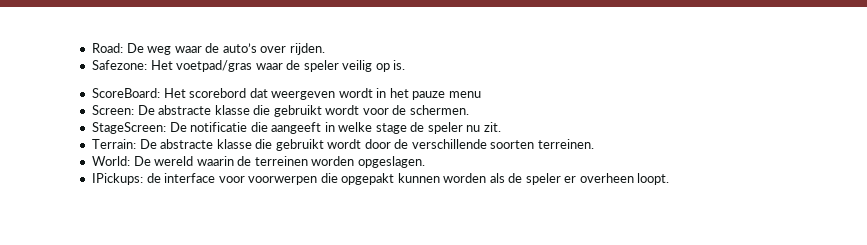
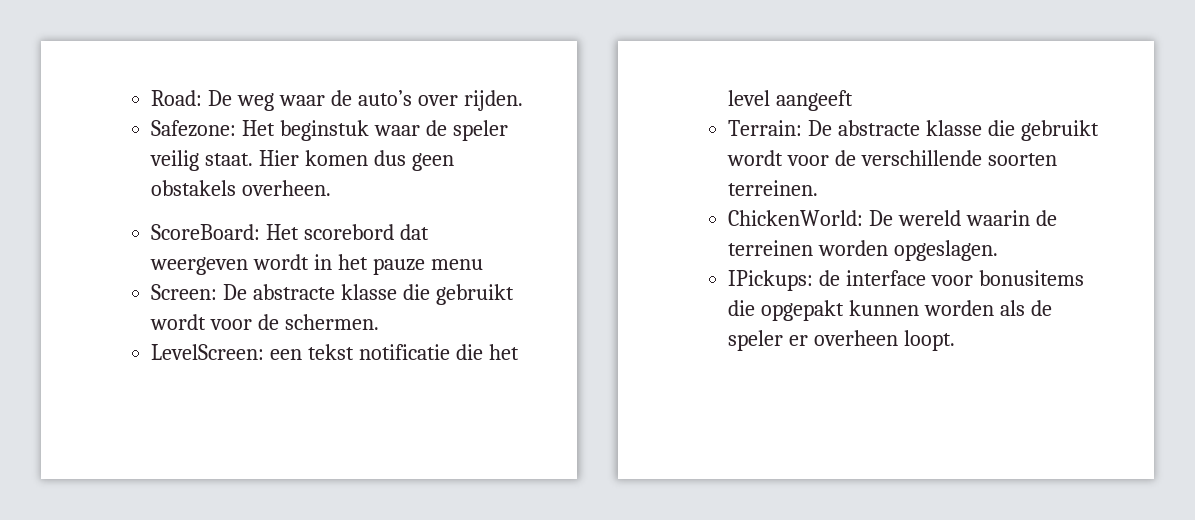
- Safezone: Het voetpad/gras waar de speler veilig op is.
+ Safezone: Het beginstuk waar de speler veilig staat. Hier komen dus geen obstakels overheen.
- StageScreen: De notificatie die aangeeft in welke stage de speler nu zit.
+ LevelScreen: een tekst notificatie die het level aangeeft
- Terrain: De abstracte klasse die gebruikt wordt door de verschillende soorten terreinen.
+ Terrain: De abstracte klasse die gebruikt wordt voor de verschillende soorten terreinen.
- World: De wereld waarin de terreinen worden opgeslagen.
+ ChickenWorld: De wereld waarin de terreinen worden opgeslagen.
- IPickups: de interface voor voorwerpen die opgepakt kunnen worden als de speler er overheen loopt.
+ IPickups: de interface voor bonusitems die opgepakt kunnen worden als de speler er overheen loopt.

